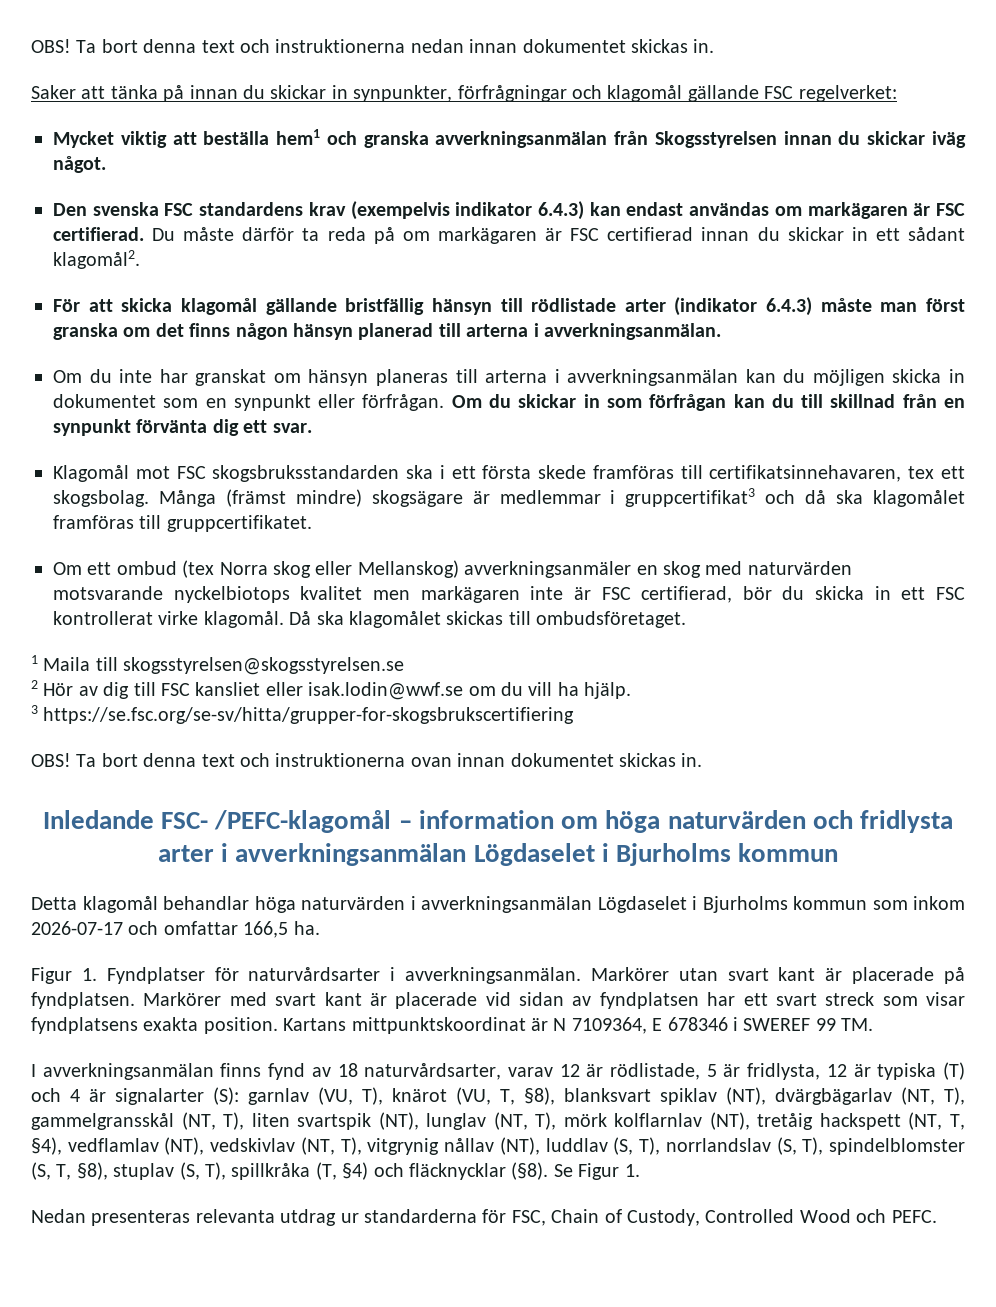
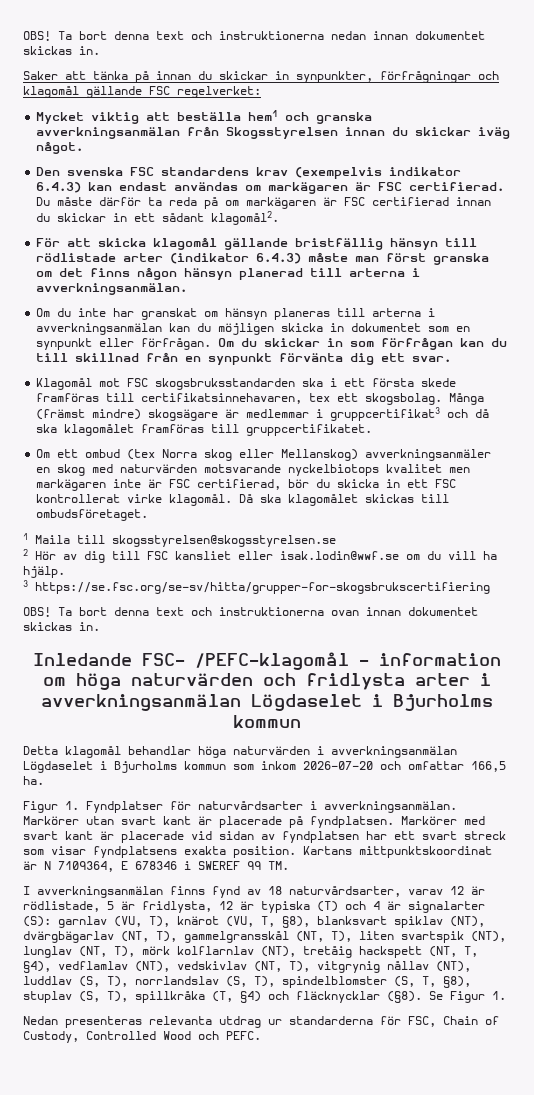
- Detta klagomål behandlar höga naturvärden i avverkningsanmälan Lögdaselet i Bjurholms kommun som inkom 2026-07-17 och omfattar 166,5 ha.
+ Detta klagomål behandlar höga naturvärden i avverkningsanmälan Lögdaselet i Bjurholms kommun som inkom 2026-07-20 och omfattar 166,5 ha.

